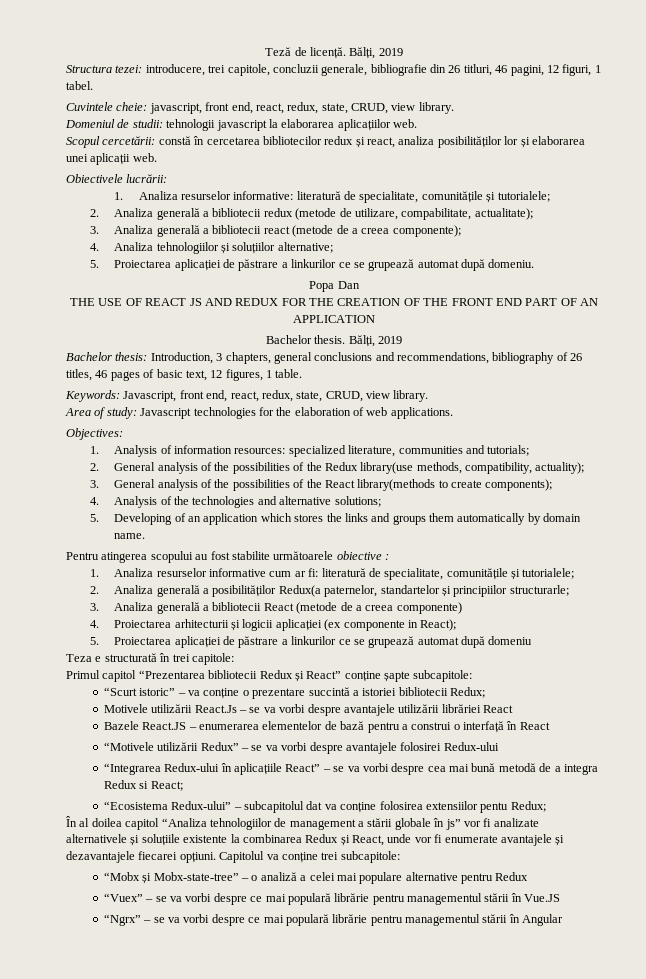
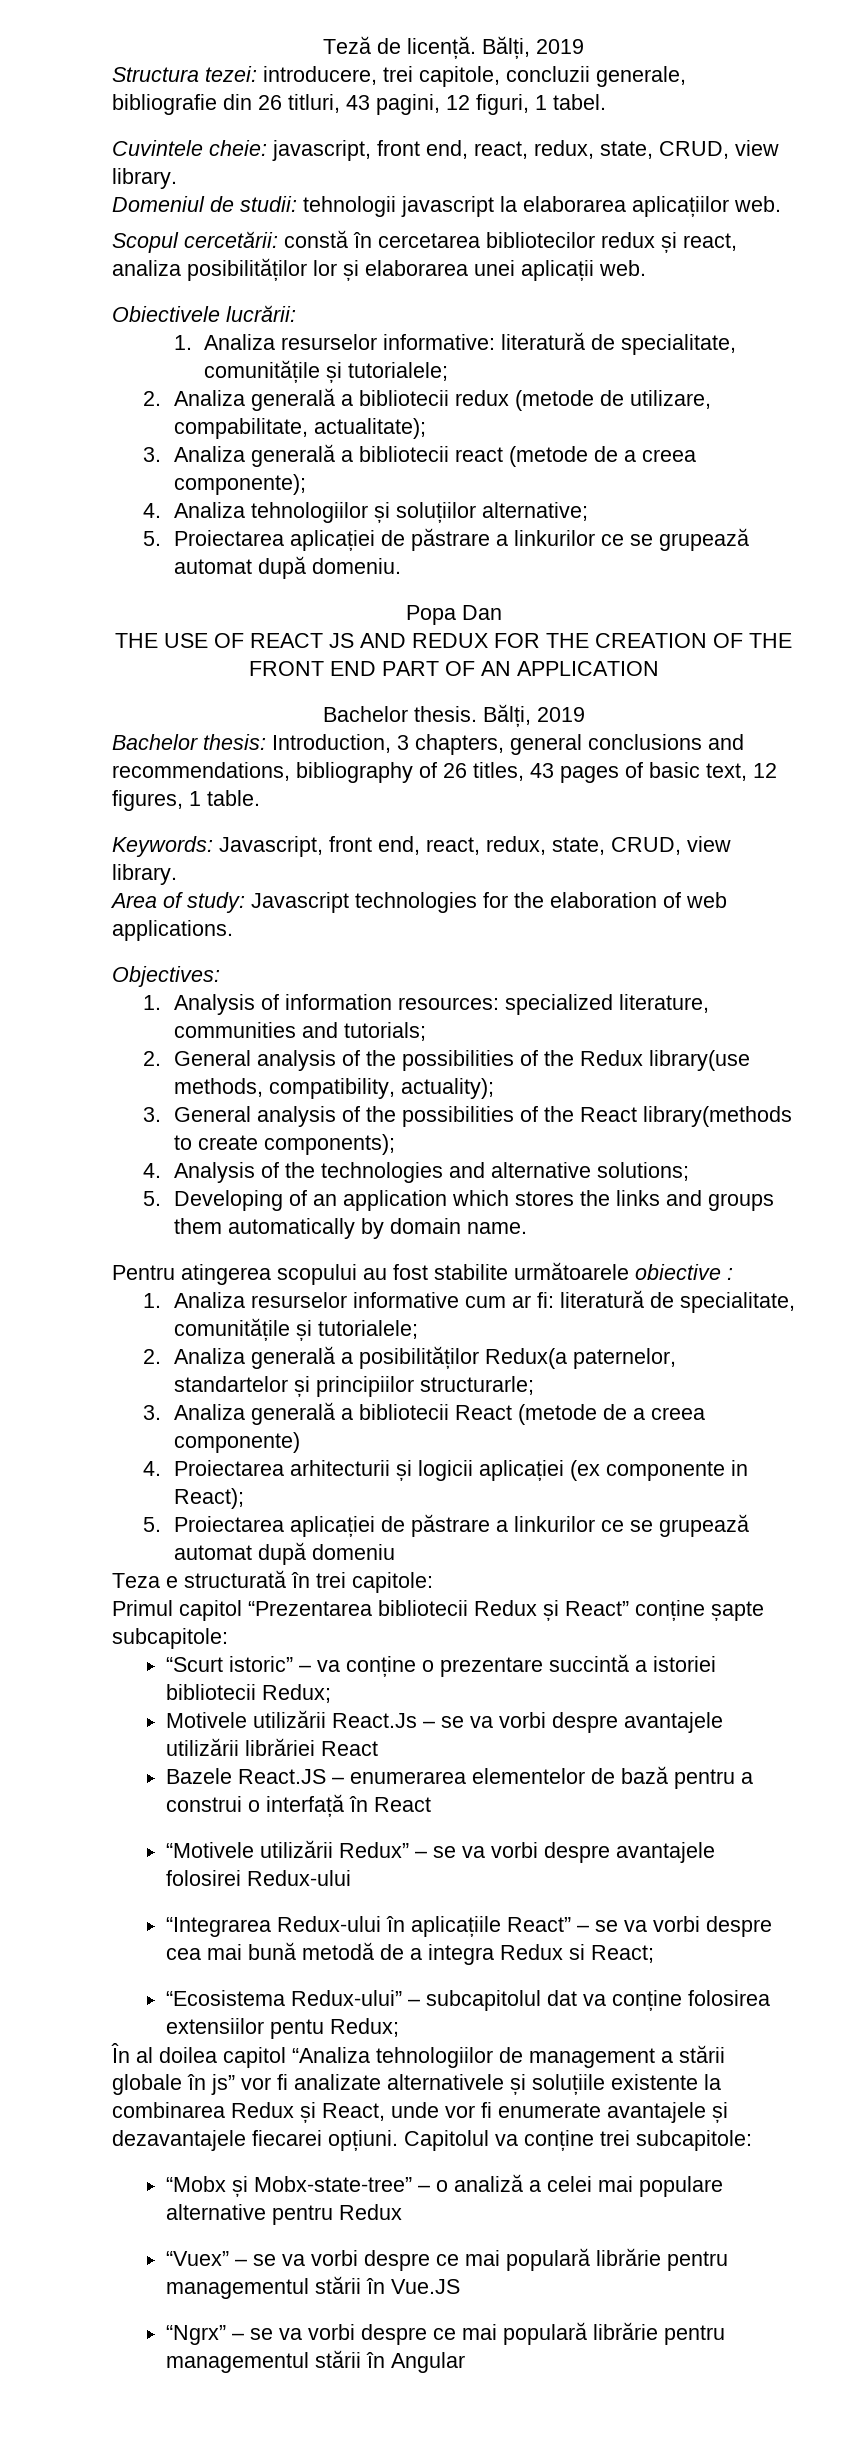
- Structura tezei: introducere, trei capitole, concluzii generale, bibliografie din 26 titluri, 46 pagini, 12 figuri, 1 tabel.
+ Structura tezei: introducere, trei capitole, concluzii generale, bibliografie din 26 titluri, 43 pagini, 12 figuri, 1 tabel.
- Bachelor thesis: Introduction, 3 chapters, general conclusions and recommendations, bibliography of 26 titles, 46 pages of basic text, 12 figures, 1 table.
+ Bachelor thesis: Introduction, 3 chapters, general conclusions and recommendations, bibliography of 26 titles, 43 pages of basic text, 12 figures, 1 table.

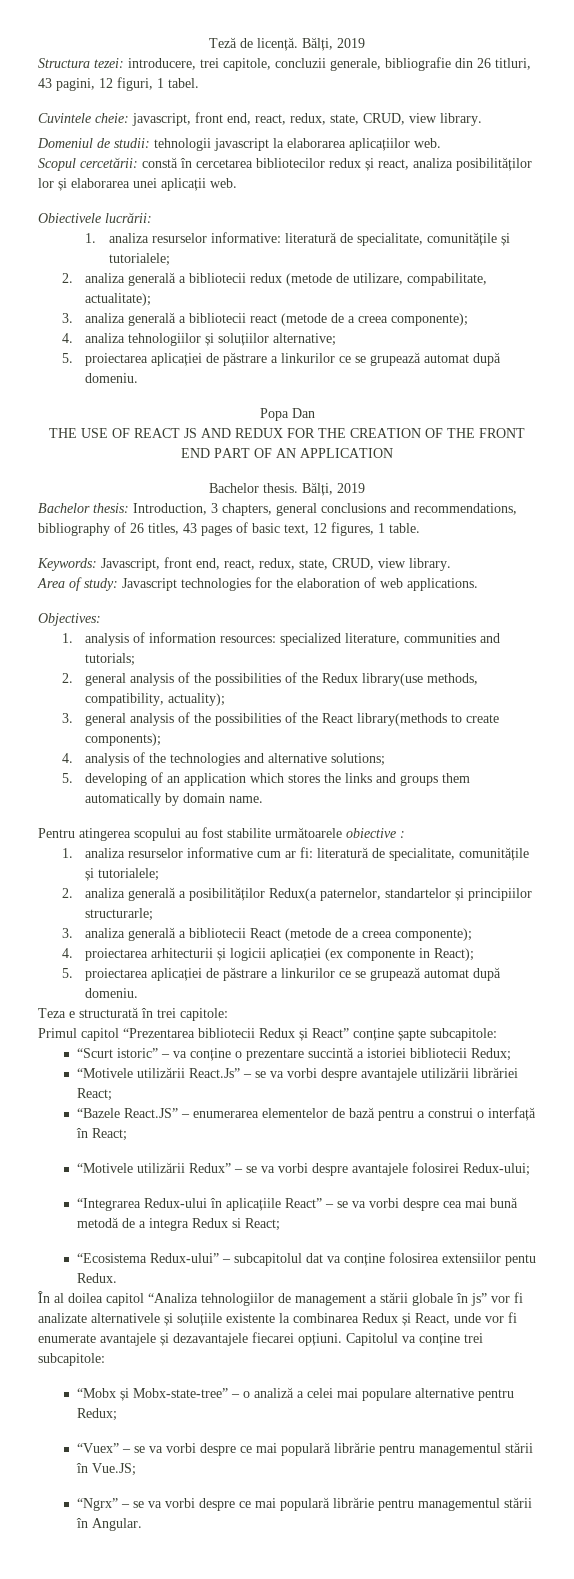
- 1. Analiza resurselor informative: literatură de specialitate, comunitățile și tutorialele;
+ 1. analiza resurselor informative: literatură de specialitate, comunitățile și tutorialele;
- 2. Analiza generală a bibliotecii redux (metode de utilizare, compabilitate, actualitate);
+ 2. analiza generală a bibliotecii redux (metode de utilizare, compabilitate, actualitate);
- 3. Analiza generală a bibliotecii react (metode de a creea componente);
+ 3. analiza generală a bibliotecii react (metode de a creea componente);
- 4. Analiza tehnologiilor și soluțiilor alternative;
- 5. Proiectarea aplicației de păstrare a linkurilor ce se grupează automat după domeniu.
+ 4. analiza tehnologiilor și soluțiilor alternative;
+ 5. proiectarea aplicației de păstrare a linkurilor ce se grupează automat după domeniu.
- 1. Analysis of information resources: specialized literature, communities and tutorials;
+ 1. analysis of information resources: specialized literature, communities and tutorials;
- 2. General analysis of the possibilities of the Redux library(use methods, compatibility, actuality);
+ 2. general analysis of the possibilities of the Redux library(use methods, compatibility, actuality);
- 3. General analysis of the possibilities of the React library(methods to create components);
+ 3. general analysis of the possibilities of the React library(methods to create components);
- 4. Analysis of the technologies and alternative solutions;
+ 4. analysis of the technologies and alternative solutions;
- 5. Developing of an application which stores the links and groups them automatically by domain name.
+ 5. developing of an application which stores the links and groups them automatically by domain name.
- 1. Analiza resurselor informative cum ar fi: literatură de specialitate, comunitățile și tutorialele;
+ 1. analiza resurselor informative cum ar fi: literatură de specialitate, comunitățile și tutorialele;
- 2. Analiza generală a posibilităților Redux(a paternelor, standartelor și principiilor structurarle;
+ 2. analiza generală a posibilităților Redux(a paternelor, standartelor și principiilor structurarle;
- 3. Analiza generală a bibliotecii React (metode de a creea componente)
- 4. Proiectarea arhitecturii și logicii aplicației (ex componente in React);
- 5. Proiectarea aplicației de păstrare a linkurilor ce se grupează automat după domeniu
+ 3. analiza generală a bibliotecii React (metode de a creea componente);
+ 4. proiectarea arhitecturii și logicii aplicației (ex componente in React);
+ 5. proiectarea aplicației de păstrare a linkurilor ce se grupează automat după domeniu.
- Motivele utilizării React.Js – se va vorbi despre avantajele utilizării librăriei React
- Bazele React.JS – enumerarea elementelor de bază pentru a construi o interfață în React
+ “Motivele utilizării React.Js” – se va vorbi despre avantajele utilizării librăriei React;
+ “Bazele React.JS” – enumerarea elementelor de bază pentru a construi o interfață în React;
- “Motivele utilizării Redux” – se va vorbi despre avantajele folosirei Redux-ului
+ “Motivele utilizării Redux” – se va vorbi despre avantajele folosirei Redux-ului;
- “Ecosistema Redux-ului” – subcapitolul dat va conține folosirea extensiilor pentu Redux;
+ “Ecosistema Redux-ului” – subcapitolul dat va conține folosirea extensiilor pentu Redux.
- “Mobx și Mobx-state-tree” – o analiză a celei mai populare alternative pentru Redux
+ “Mobx și Mobx-state-tree” – o analiză a celei mai populare alternative pentru Redux;
- “Vuex” – se va vorbi despre ce mai populară librărie pentru managementul stării în Vue.JS
+ “Vuex” – se va vorbi despre ce mai populară librărie pentru managementul stării în Vue.JS;
- “Ngrx” – se va vorbi despre ce mai populară librărie pentru managementul stării în Angular
+ “Ngrx” – se va vorbi despre ce mai populară librărie pentru managementul stării în Angular.

